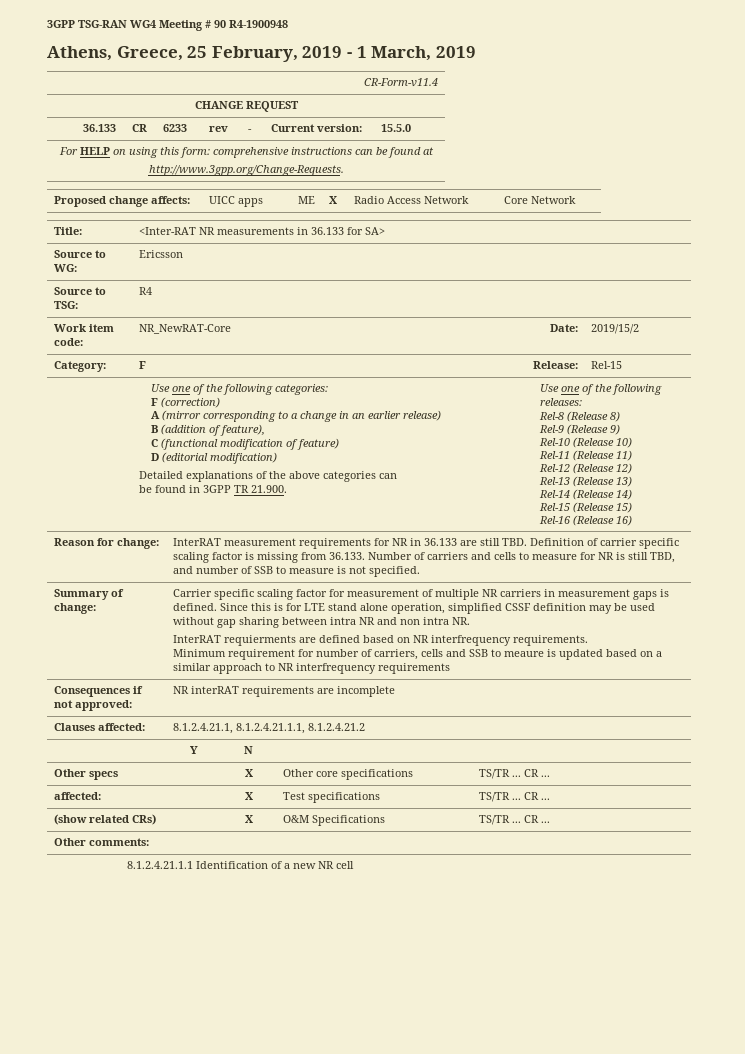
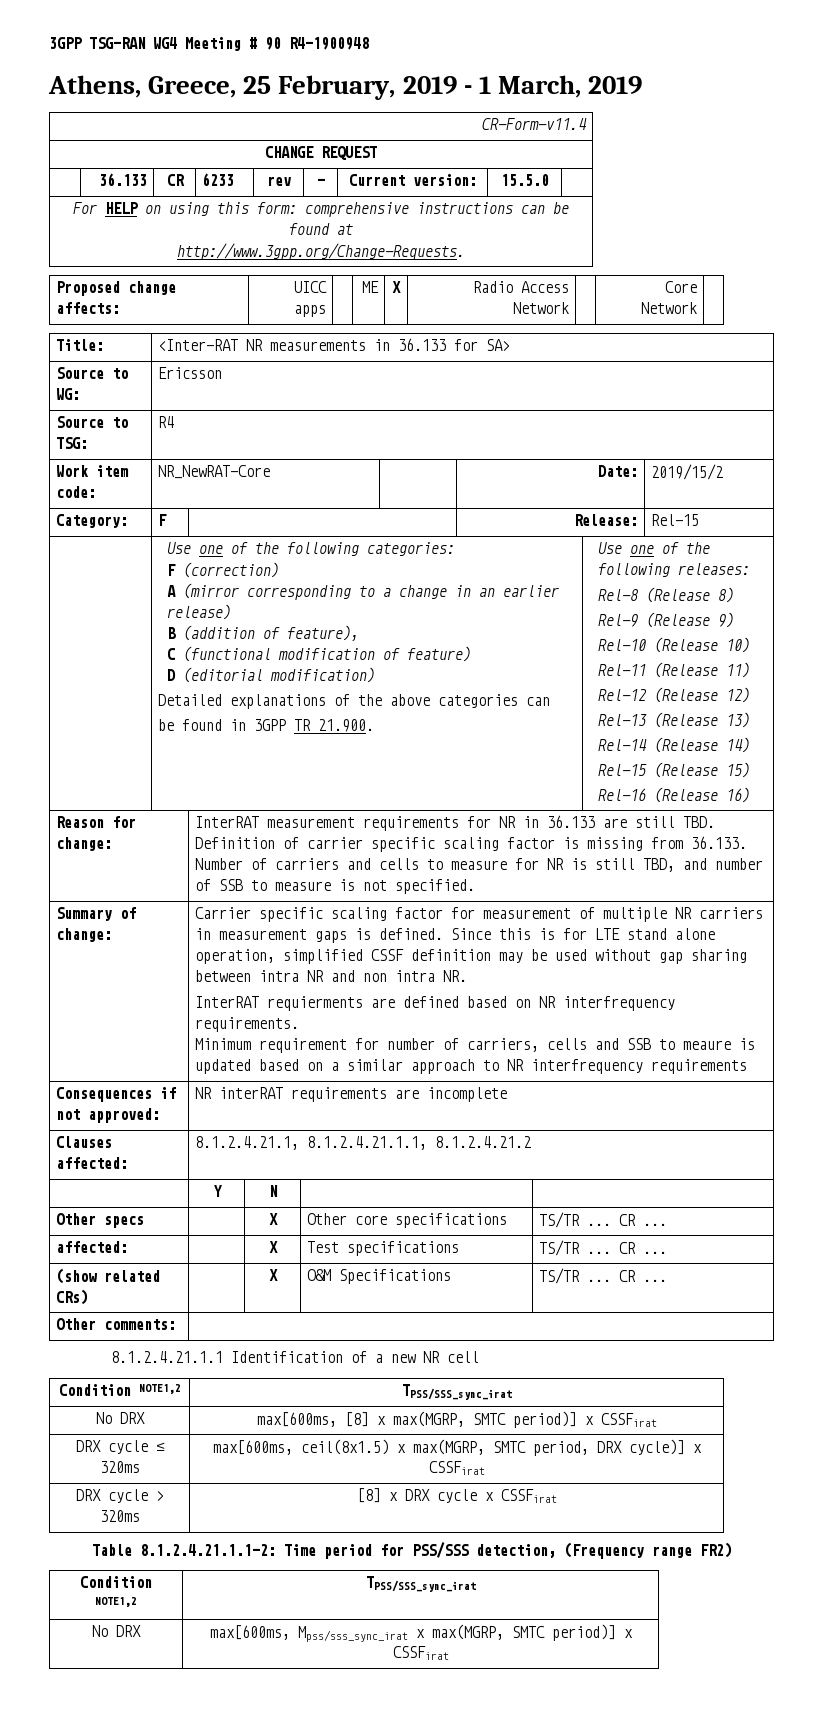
  8.1.2.4.21.1.1 Identification of a new NR cell
+ Condition NOTE1,2 | TPSS/SSS_sync_irat
+ No DRX | max[600ms, [8] x max(MGRP, SMTC period)] x CSSFirat
+ DRX cycle ≤ 320ms | max[600ms, ceil(8x1.5) x max(MGRP, SMTC period, DRX cycle)] x CSSFirat
+ DRX cycle > 320ms | [8] x DRX cycle x CSSFirat
+ Table 8.1.2.4.21.1.1-2: Time period for PSS/SSS detection, (Frequency range FR2)
+ Condition NOTE1,2 | TPSS/SSS_sync_irat
+ No DRX | max[600ms, Mpss/sss_sync_irat x max(MGRP, SMTC period)] x CSSFirat

